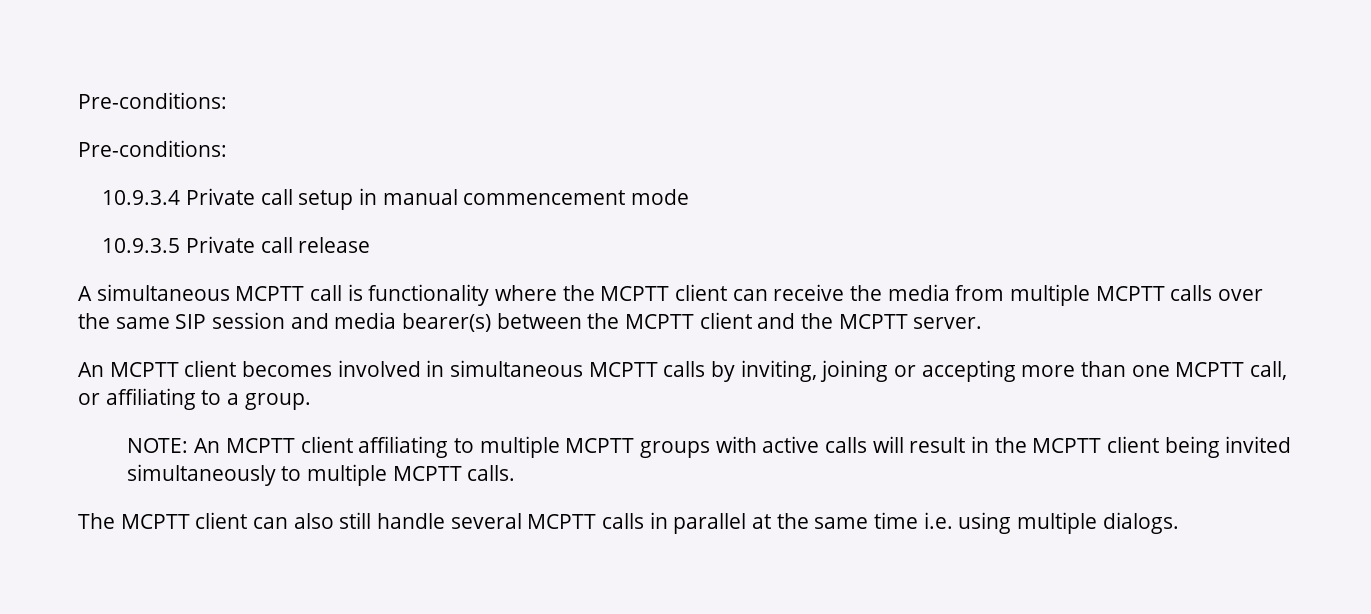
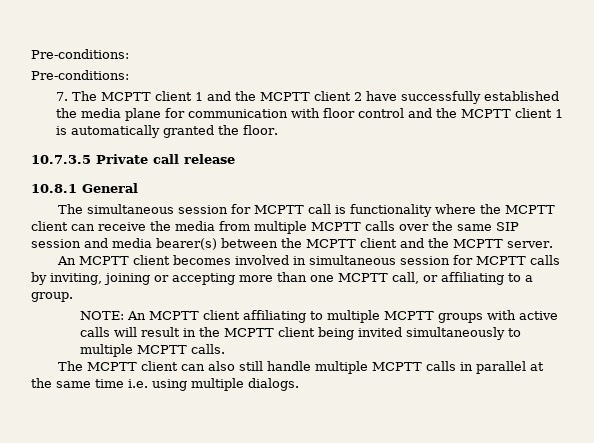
- 10.9.3.4 Private call setup in manual commencement mode
- 10.9.3.5 Private call release
- A simultaneous MCPTT call is functionality where the MCPTT client can receive the media from multiple MCPTT calls over the same SIP session and media bearer(s) between the MCPTT client and the MCPTT server.
+ 7. The MCPTT client 1 and the MCPTT client 2 have successfully established the media plane for communication with floor control and the MCPTT client 1 is automatically granted the floor.
+ 10.7.3.5 Private call release
+ 10.8.1 General
+ The simultaneous session for MCPTT call is functionality where the MCPTT client can receive the media from multiple MCPTT calls over the same SIP session and media bearer(s) between the MCPTT client and the MCPTT server.
- An MCPTT client becomes involved in simultaneous MCPTT calls by inviting, joining or accepting more than one MCPTT call, or affiliating to a group.
+ An MCPTT client becomes involved in simultaneous session for MCPTT calls by inviting, joining or accepting more than one MCPTT call, or affiliating to a group.
- The MCPTT client can also still handle several MCPTT calls in parallel at the same time i.e. using multiple dialogs.
+ The MCPTT client can also still handle multiple MCPTT calls in parallel at the same time i.e. using multiple dialogs.

